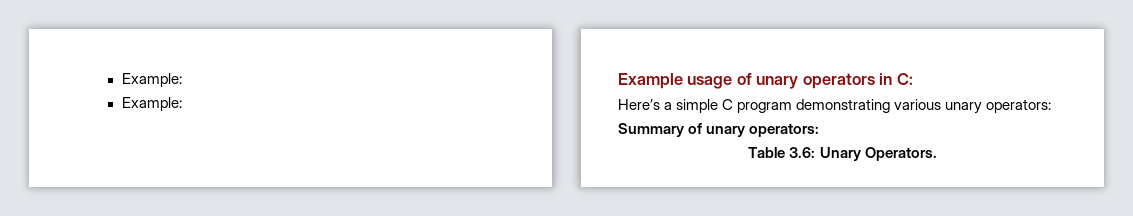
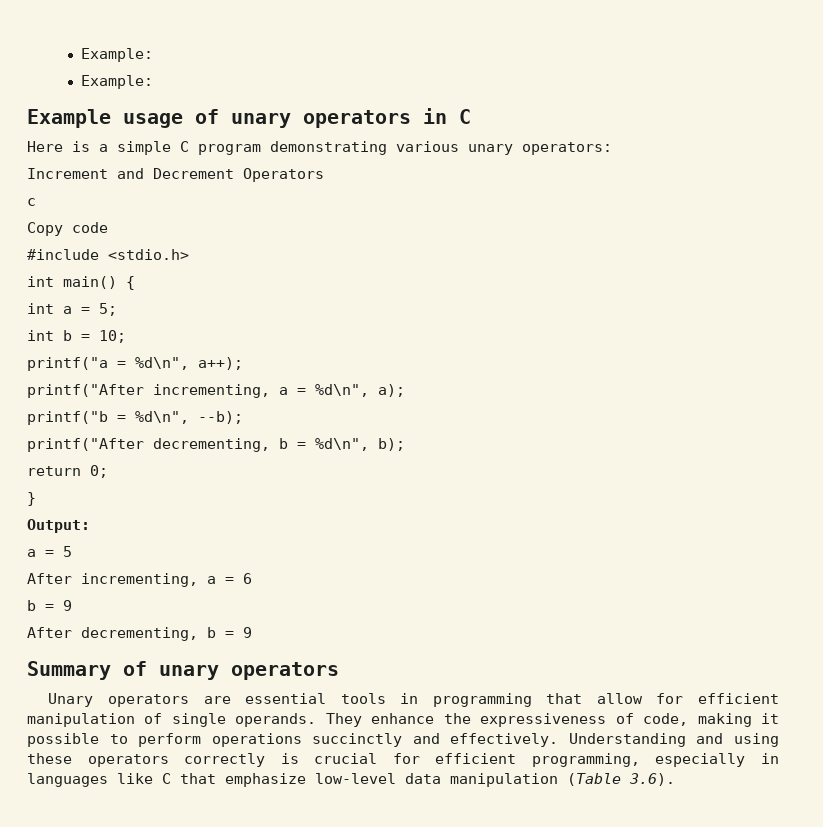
- Example usage of unary operators in C:
- Here’s a simple C program demonstrating various unary operators:
+ Example usage of unary operators in C
+ Here is a simple C program demonstrating various unary operators:
- Summary of unary operators:
- Table 3.6: Unary Operators.
+ Increment and Decrement Operators
+ c
+ Copy code
+ #include <stdio.h>
+ int main() {
+ int a = 5;
+ int b = 10;
+ printf("a = %d\n", a++);
+ printf("After incrementing, a = %d\n", a);
+ printf("b = %d\n", --b);
+ printf("After decrementing, b = %d\n", b);
+ return 0;
+ }
+ Output:
+ a = 5
+ After incrementing, a = 6
+ b = 9
+ After decrementing, b = 9
+ Summary of unary operators
+ Unary operators are essential tools in programming that allow for efficient manipulation of single operands. They enhance the expressiveness of code, making it possible to perform operations succinctly and effectively. Understanding and using these operators correctly is crucial for efficient programming, especially in languages like C that emphasize low-level data manipulation (Table 3.6).

